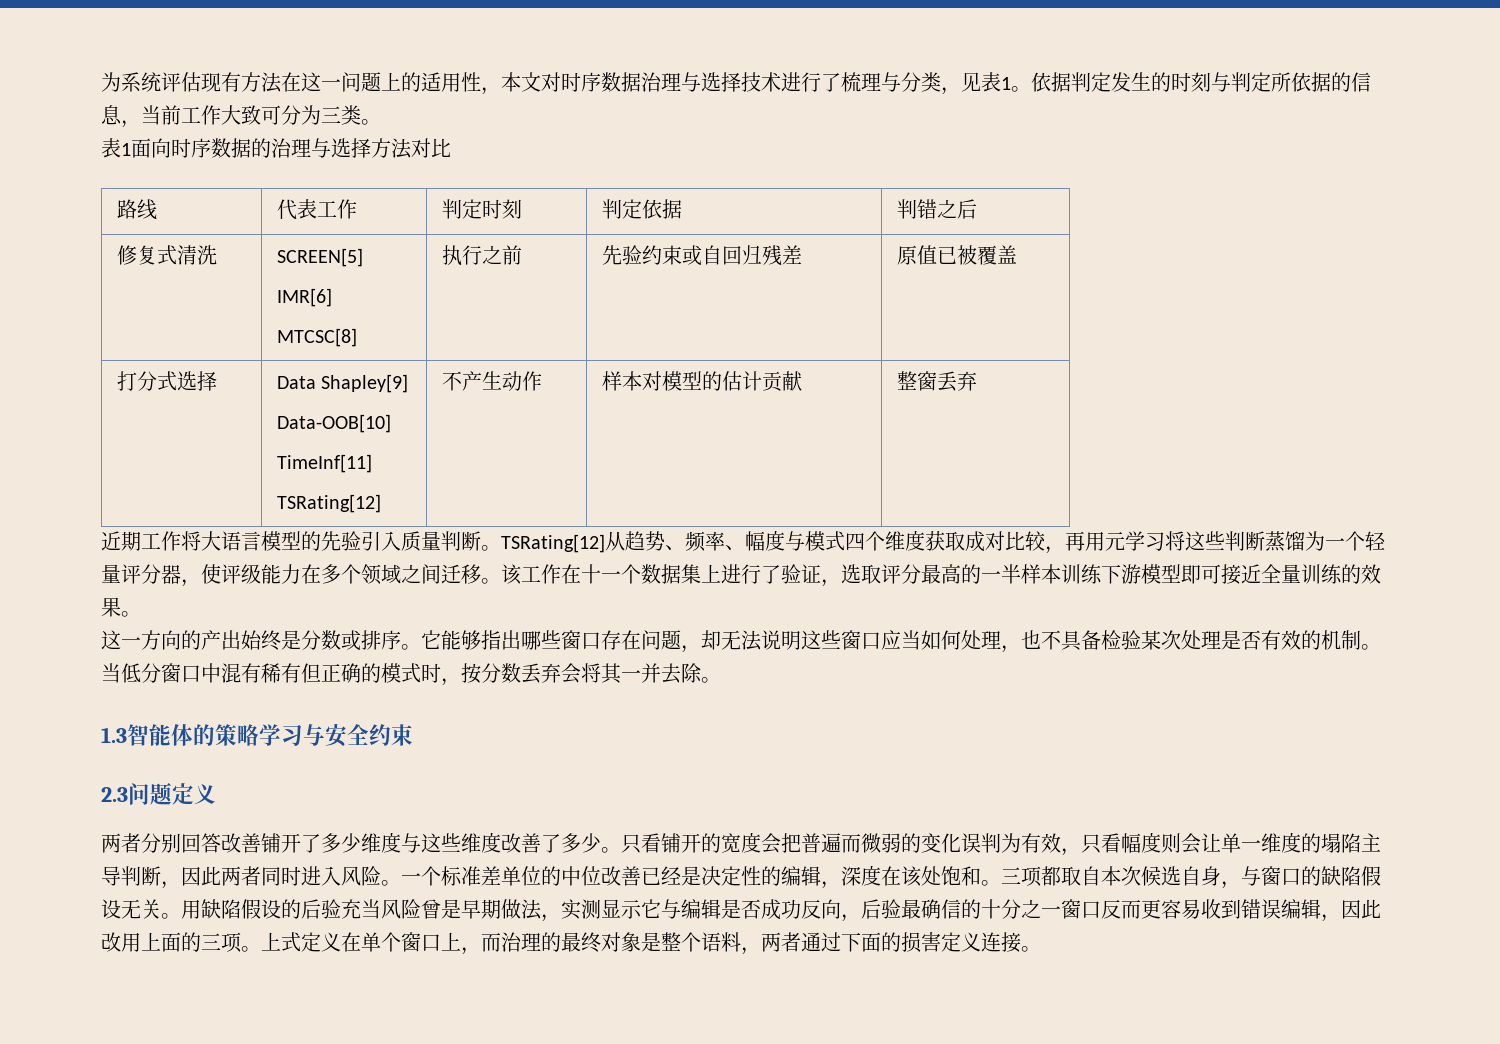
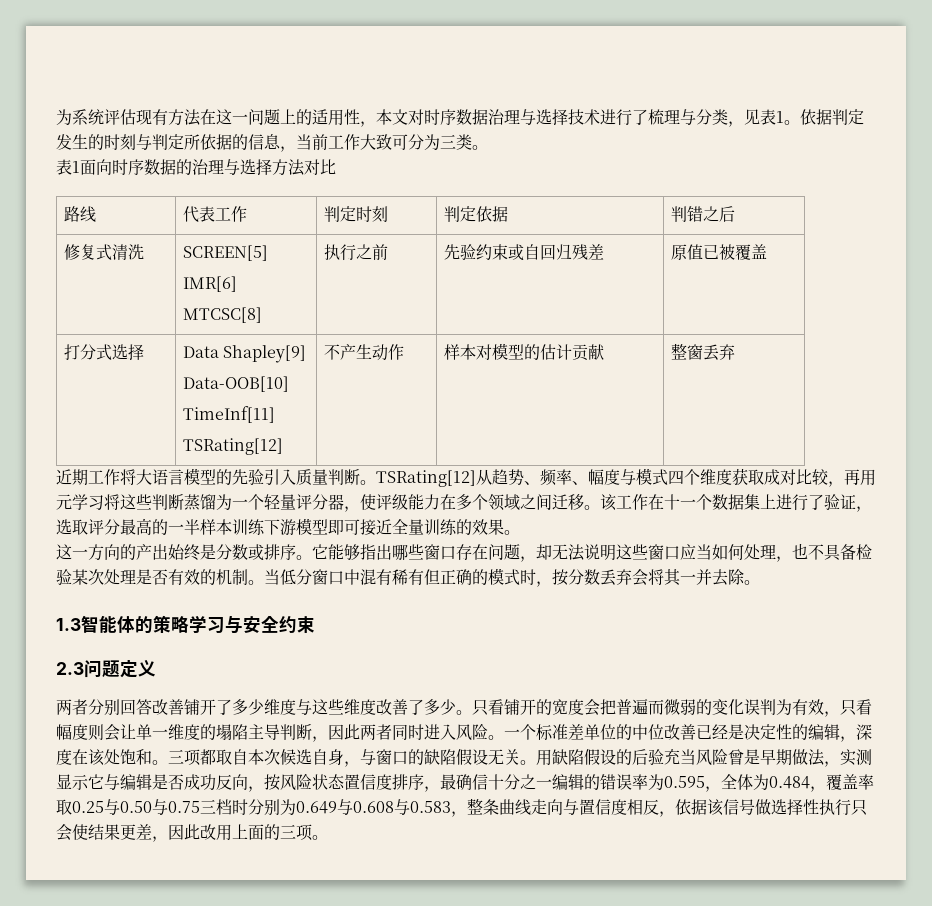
- 用缺陷假设的后验充当风险曾是早期做法，实测显示它与编辑是否成功反向，后验最确信的十分之一窗口反而更容易收到错误编辑，因此改用上面的三项。上式定义在单个窗口上，而治理的最终对象是整个语料，两者通过下面的损害定义连接。
+ 用缺陷假设的后验充当风险曾是早期做法，实测显示它与编辑是否成功反向，按风险状态置信度排序，最确信十分之一编辑的错误率为0.595，全体为0.484，覆盖率取0.25与0.50与0.75三档时分别为0.649与0.608与0.583，整条曲线走向与置信度相反，依据该信号做选择性执行只会使结果更差，因此改用上面的三项。

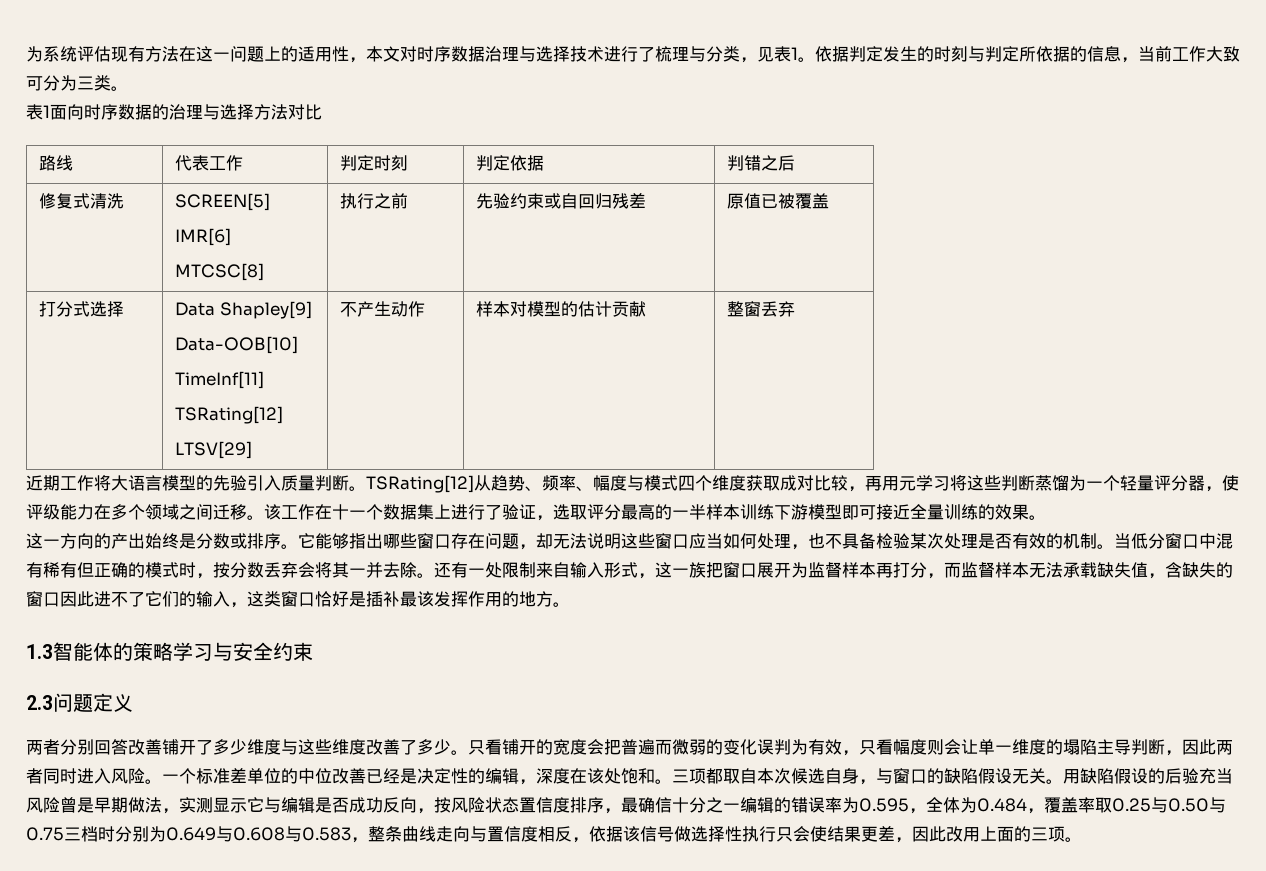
  打分式选择 | Data Shapley[9]
  Data-OOB[10]
  TimeInf[11]
- TSRating[12] | 不产生动作 | 样本对模型的估计贡献 | 整窗丢弃
+ TSRating[12]
+ LTSV[29] | 不产生动作 | 样本对模型的估计贡献 | 整窗丢弃
+ 还有一处限制来自输入形式，这一族把窗口展开为监督样本再打分，而监督样本无法承载缺失值，含缺失的窗口因此进不了它们的输入，这类窗口恰好是插补最该发挥作用的地方。

